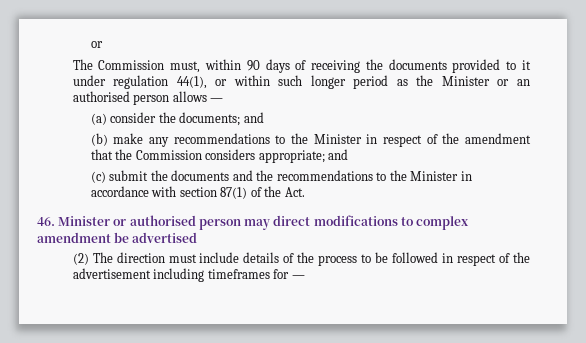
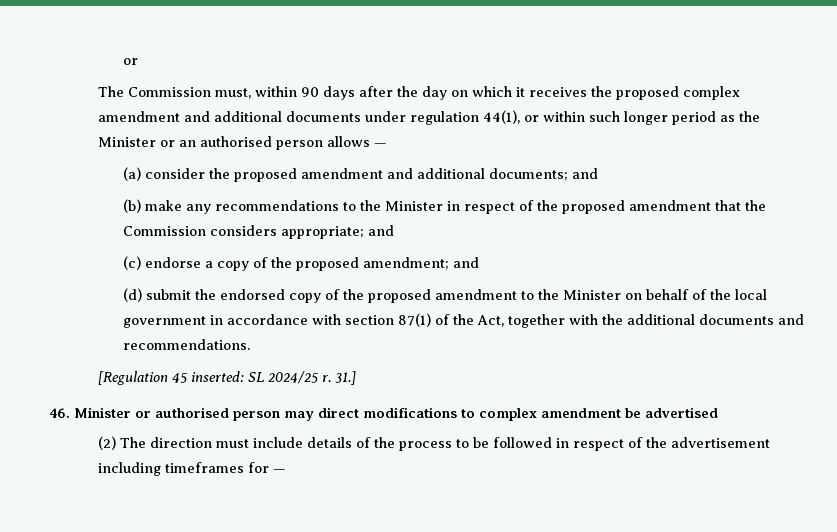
- The Commission must, within 90 days of receiving the documents provided to it under regulation 44(1), or within such longer period as the Minister or an authorised person allows —
+ The Commission must, within 90 days after the day on which it receives the proposed complex amendment and additional documents under regulation 44(1), or within such longer period as the Minister or an authorised person allows —
- (a) consider the documents; and
+ (a) consider the proposed amendment and additional documents; and
- (b) make any recommendations to the Minister in respect of the amendment that the Commission considers appropriate; and
+ (b) make any recommendations to the Minister in respect of the proposed amendment that the Commission considers appropriate; and
- (c) submit the documents and the recommendations to the Minister in accordance with section 87(1) of the Act.
+ (c) endorse a copy of the proposed amendment; and
+ (d) submit the endorsed copy of the proposed amendment to the Minister on behalf of the local government in accordance with section 87(1) of the Act, together with the additional documents and recommendations.
+ [Regulation 45 inserted: SL 2024/25 r. 31.]

